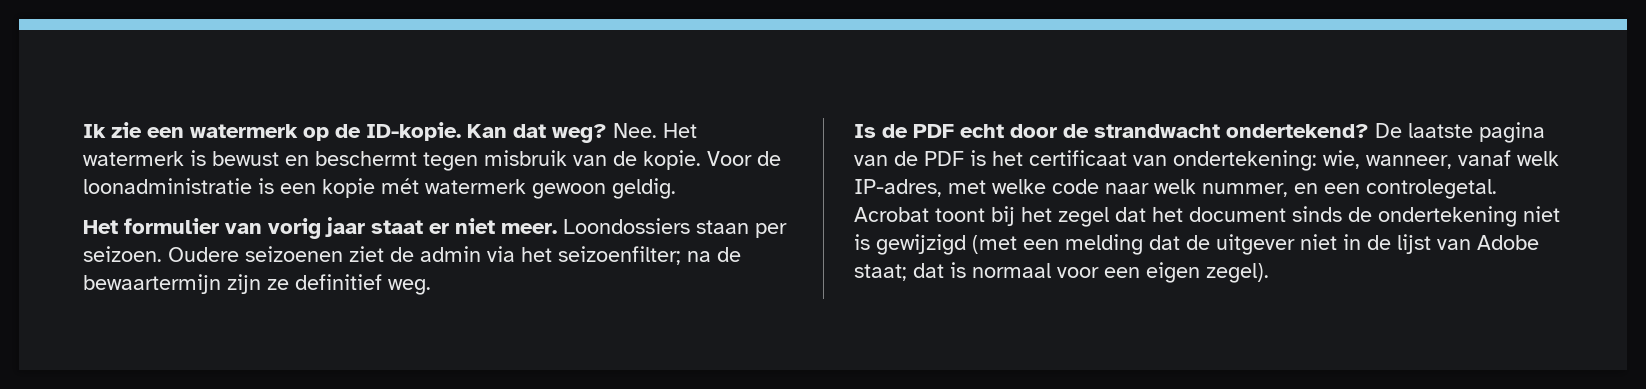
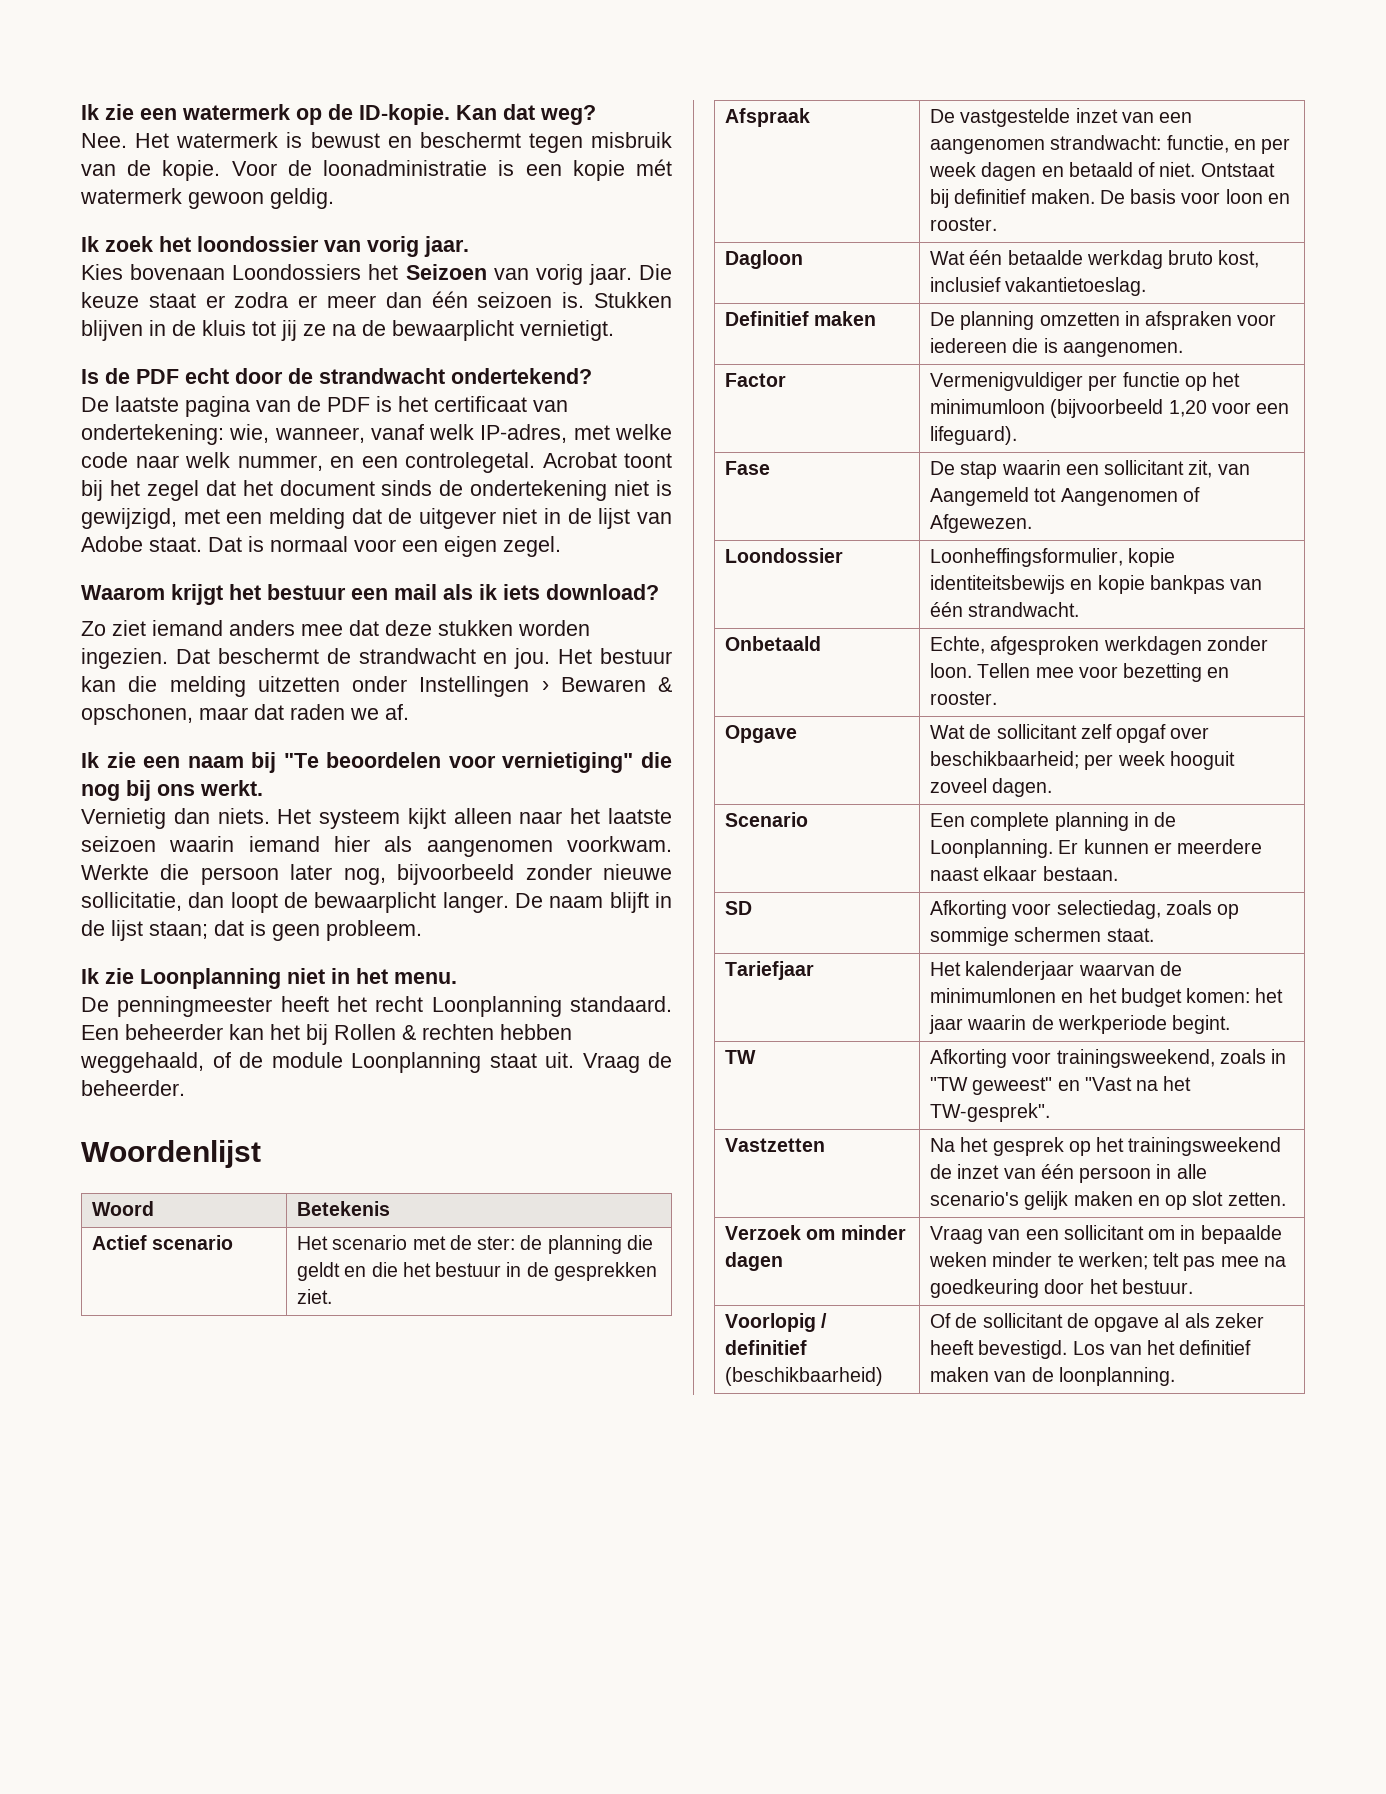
- Kan dat weg? Nee. Het watermerk is bewust en beschermt tegen misbruik van de kopie.
+ Kan dat weg?
+ Nee. Het watermerk is bewust en beschermt tegen misbruik van de kopie.
- Het formulier van vorig jaar staat er niet meer. Loondossiers staan per seizoen. Oudere seizoenen ziet de admin via het seizoenfilter; na de bewaartermijn zijn ze definitief weg.
+ Ik zoek het loondossier van vorig jaar.
+ Kies bovenaan Loondossiers het Seizoen van vorig jaar. Die keuze staat er zodra er meer dan één seizoen is. Stukken blijven in de kluis tot jij ze na de bewaarplicht vernietigt.
- Is de PDF echt door de strandwacht ondertekend? De laatste pagina van de PDF is het certificaat van ondertekening: wie, wanneer, vanaf welk IP-adres, met welke code naar welk nummer, en een controlegetal.
+ Is de PDF echt door de strandwacht ondertekend?
+ De laatste pagina van de PDF is het certificaat van ondertekening: wie, wanneer, vanaf welk IP-adres, met welke code naar welk nummer, en een controlegetal.
- Acrobat toont bij het zegel dat het document sinds de ondertekening niet is gewijzigd (met een melding dat de uitgever niet in de lijst van Adobe staat; dat is normaal voor een eigen zegel).
+ Acrobat toont bij het zegel dat het document sinds de ondertekening niet is gewijzigd, met een melding dat de uitgever niet in de lijst van Adobe staat. Dat is normaal voor een eigen zegel.
+ Waarom krijgt het bestuur een mail als ik iets download?
+ Zo ziet iemand anders mee dat deze stukken worden ingezien. Dat beschermt de strandwacht en jou. Het bestuur kan die melding uitzetten onder Instellingen › Bewaren & opschonen, maar dat raden we af.
+ Ik zie een naam bij "Te beoordelen voor vernietiging" die nog bij ons werkt.
+ Vernietig dan niets. Het systeem kijkt alleen naar het laatste seizoen waarin iemand hier als aangenomen voorkwam. Werkte die persoon later nog, bijvoorbeeld zonder nieuwe sollicitatie, dan loopt de bewaarplicht langer. De naam blijft in de lijst staan; dat is geen probleem.
+ Ik zie Loonplanning niet in het menu.
+ De penningmeester heeft het recht Loonplanning standaard. Een beheerder kan het bij Rollen & rechten hebben weggehaald, of de module Loonplanning staat uit. Vraag de beheerder.
+ Woordenlijst
+ Woord | Betekenis
+ Actief scenario | Het scenario met de ster: de planning die geldt en die het bestuur in de gesprekken ziet.
+ Afspraak | De vastgestelde inzet van een aangenomen strandwacht: functie, en per week dagen en betaald of niet. Ontstaat bij definitief maken. De basis voor loon en rooster.
+ Dagloon | Wat één betaalde werkdag bruto kost, inclusief vakantietoeslag.
+ Definitief maken | De planning omzetten in afspraken voor iedereen die is aangenomen.
+ Factor | Vermenigvuldiger per functie op het minimumloon (bijvoorbeeld 1,20 voor een lifeguard).
+ Fase | De stap waarin een sollicitant zit, van Aangemeld tot Aangenomen of Afgewezen.
+ Loondossier | Loonheffingsformulier, kopie identiteitsbewijs en kopie bankpas van één strandwacht.
+ Onbetaald | Echte, afgesproken werkdagen zonder loon. Tellen mee voor bezetting en rooster.
+ Opgave | Wat de sollicitant zelf opgaf over beschikbaarheid; per week hooguit zoveel dagen.
+ Scenario | Een complete planning in de Loonplanning. Er kunnen er meerdere naast elkaar bestaan.
+ SD | Afkorting voor selectiedag, zoals op sommige schermen staat.
+ Tariefjaar | Het kalenderjaar waarvan de minimumlonen en het budget komen: het jaar waarin de werkperiode begint.
+ TW | Afkorting voor trainingsweekend, zoals in "TW geweest" en "Vast na het TW-gesprek".
+ Vastzetten | Na het gesprek op het trainingsweekend de inzet van één persoon in alle scenario's gelijk maken en op slot zetten.
+ Verzoek om minder dagen | Vraag van een sollicitant om in bepaalde weken minder te werken; telt pas mee na goedkeuring door het bestuur.
+ Voorlopig / definitief (beschikbaarheid) | Of de sollicitant de opgave al als zeker heeft bevestigd. Los van het definitief maken van de loonplanning.

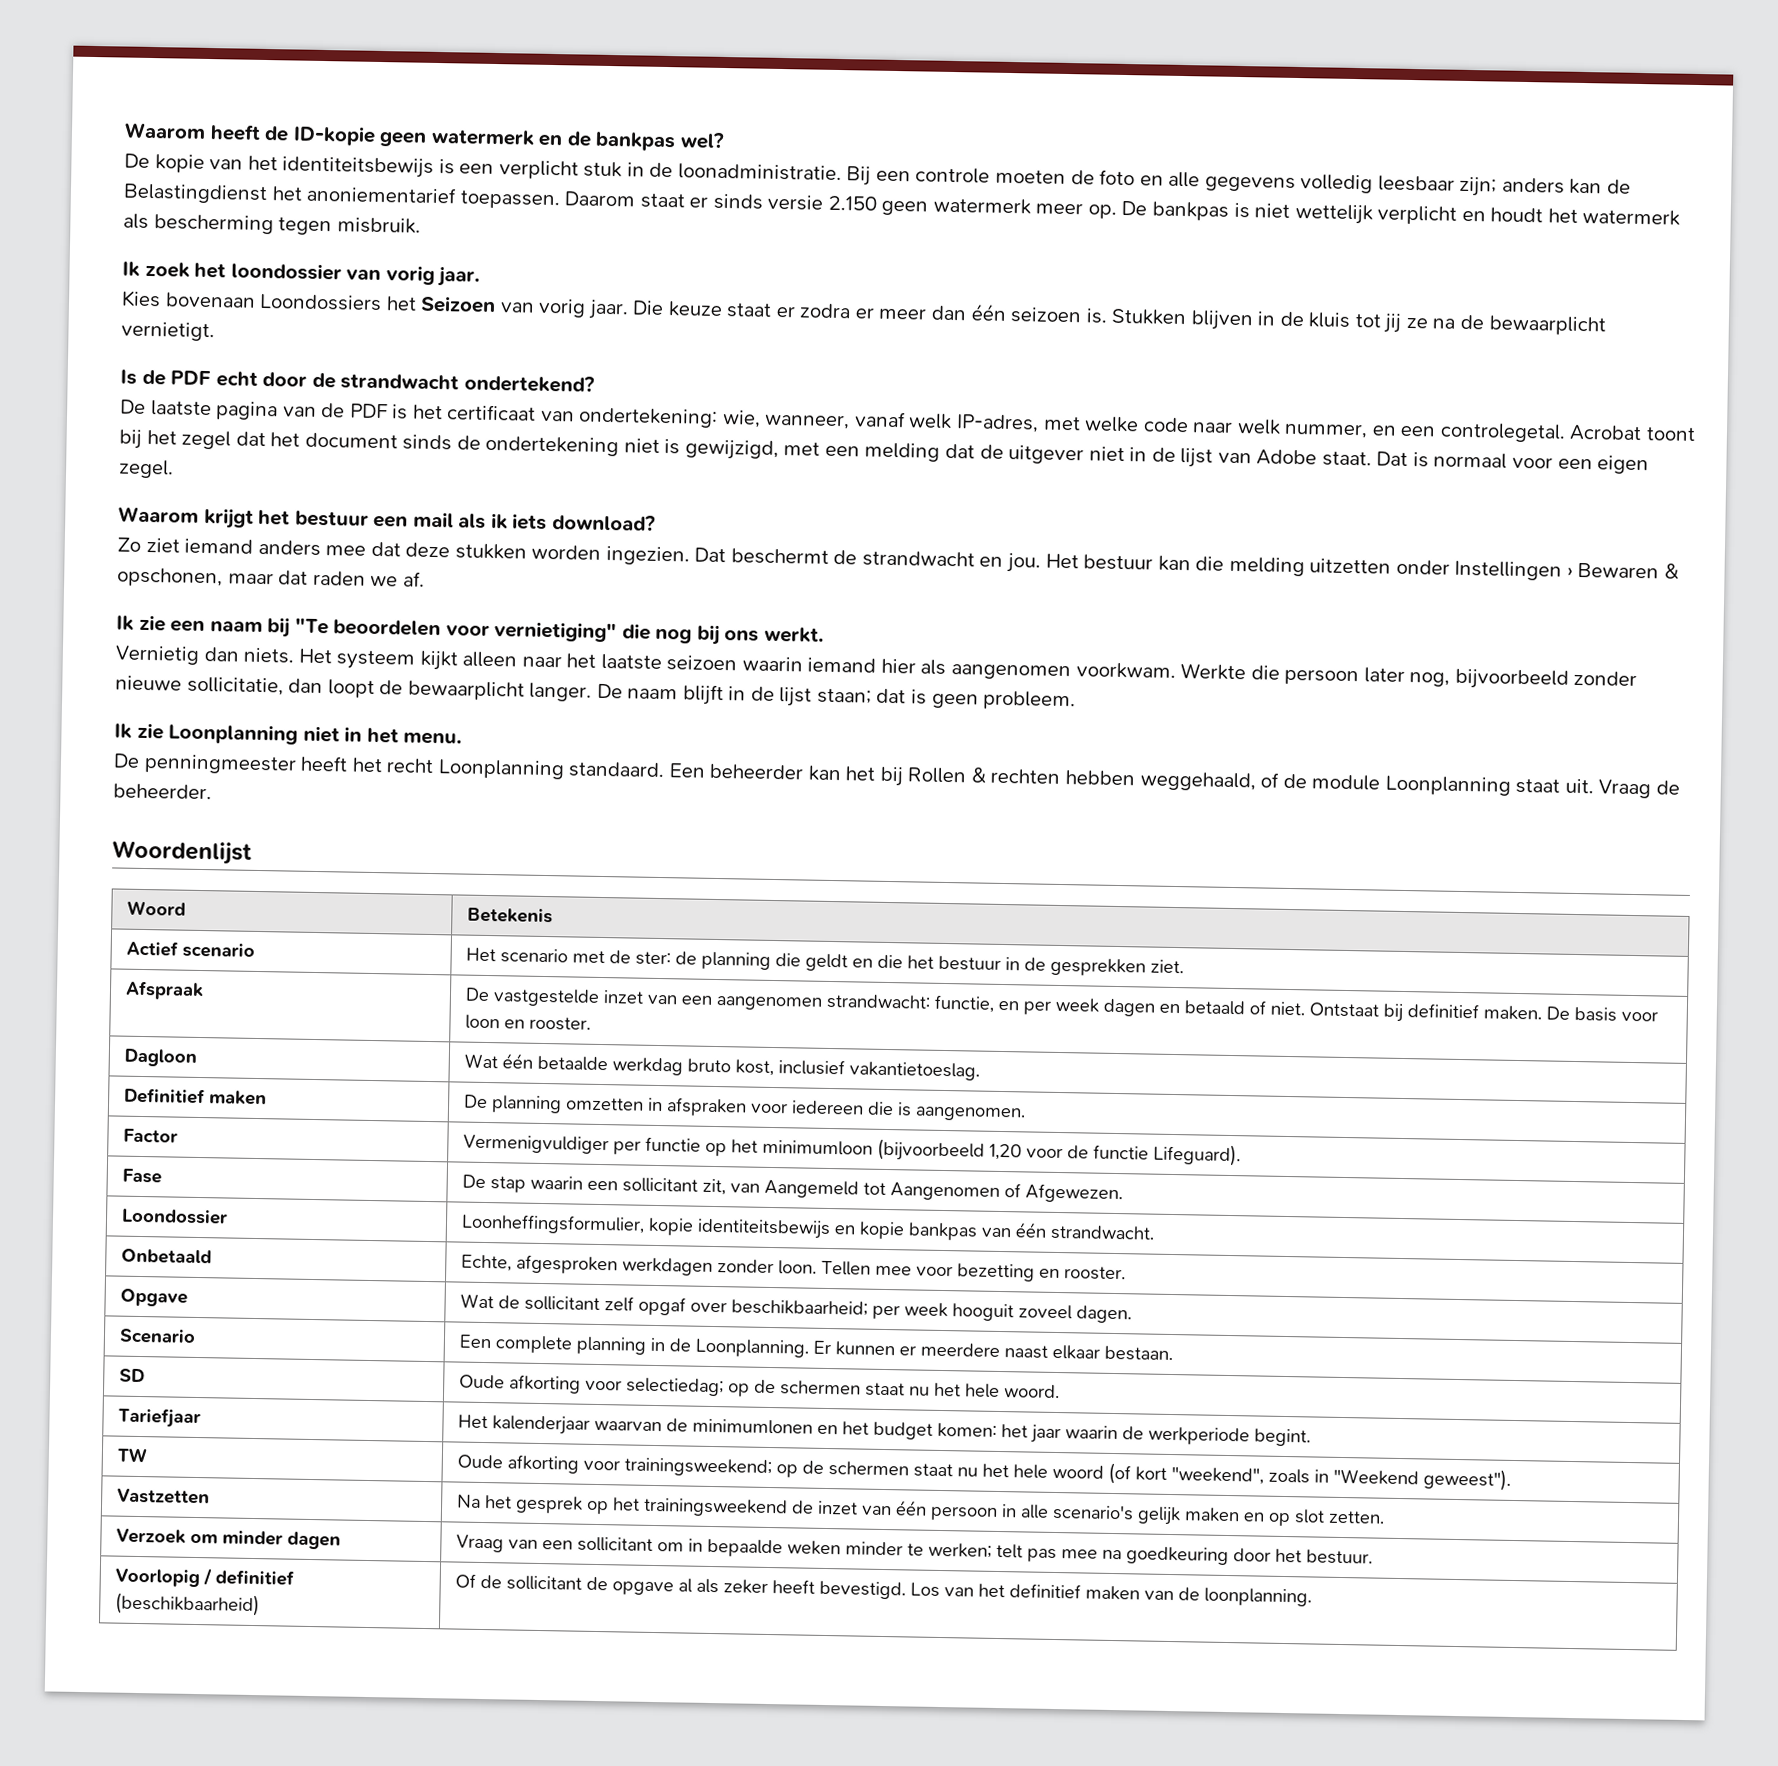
- Ik zie een watermerk op de ID-kopie. Kan dat weg?
- Nee. Het watermerk is bewust en beschermt tegen misbruik van de kopie. Voor de loonadministratie is een kopie mét watermerk gewoon geldig.
+ Waarom heeft de ID-kopie geen watermerk en de bankpas wel?
+ De kopie van het identiteitsbewijs is een verplicht stuk in de loonadministratie. Bij een controle moeten de foto en alle gegevens volledig leesbaar zijn; anders kan de Belastingdienst het anoniementarief toepassen. Daarom staat er sinds versie 2.150 geen watermerk meer op. De bankpas is niet wettelijk verplicht en houdt het watermerk als bescherming tegen misbruik.
- Factor | Vermenigvuldiger per functie op het minimumloon (bijvoorbeeld 1,20 voor een lifeguard).
+ Factor | Vermenigvuldiger per functie op het minimumloon (bijvoorbeeld 1,20 voor de functie Lifeguard).
- SD | Afkorting voor selectiedag, zoals op sommige schermen staat.
+ SD | Oude afkorting voor selectiedag; op de schermen staat nu het hele woord.
- TW | Afkorting voor trainingsweekend, zoals in "TW geweest" en "Vast na het TW-gesprek".
+ TW | Oude afkorting voor trainingsweekend; op de schermen staat nu het hele woord (of kort "weekend", zoals in "Weekend geweest").

